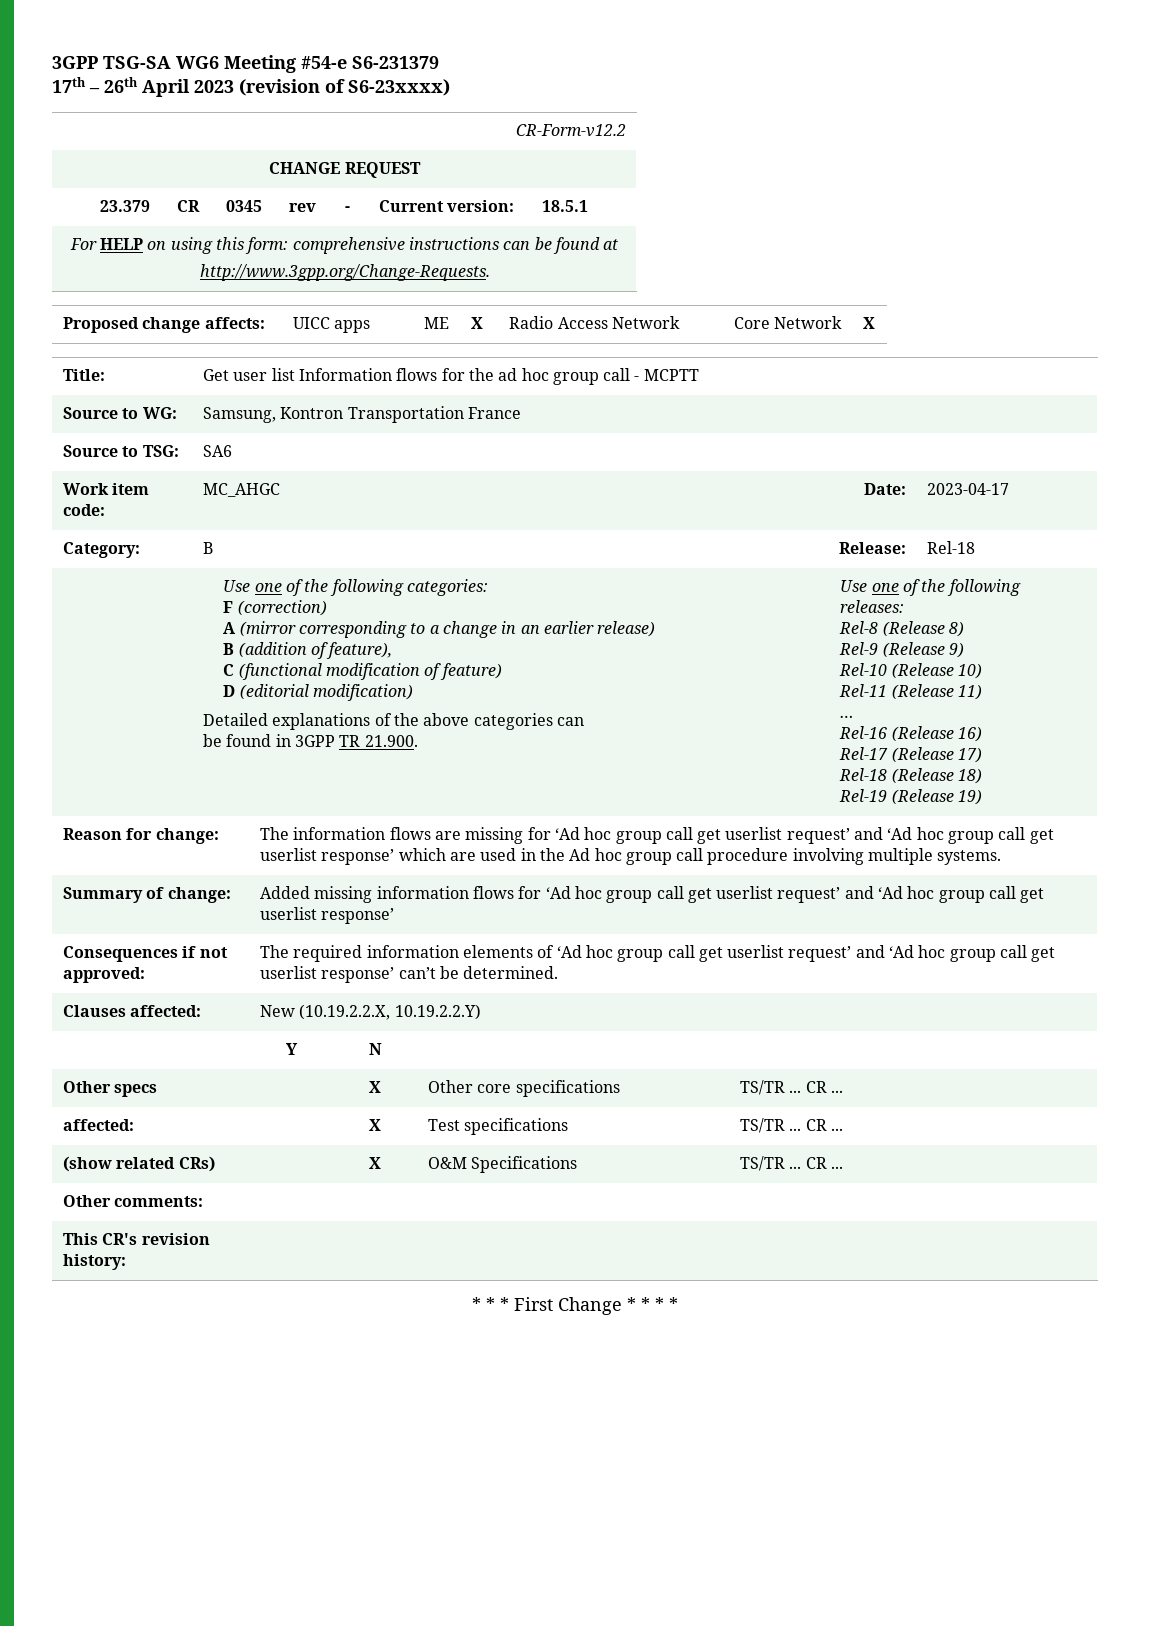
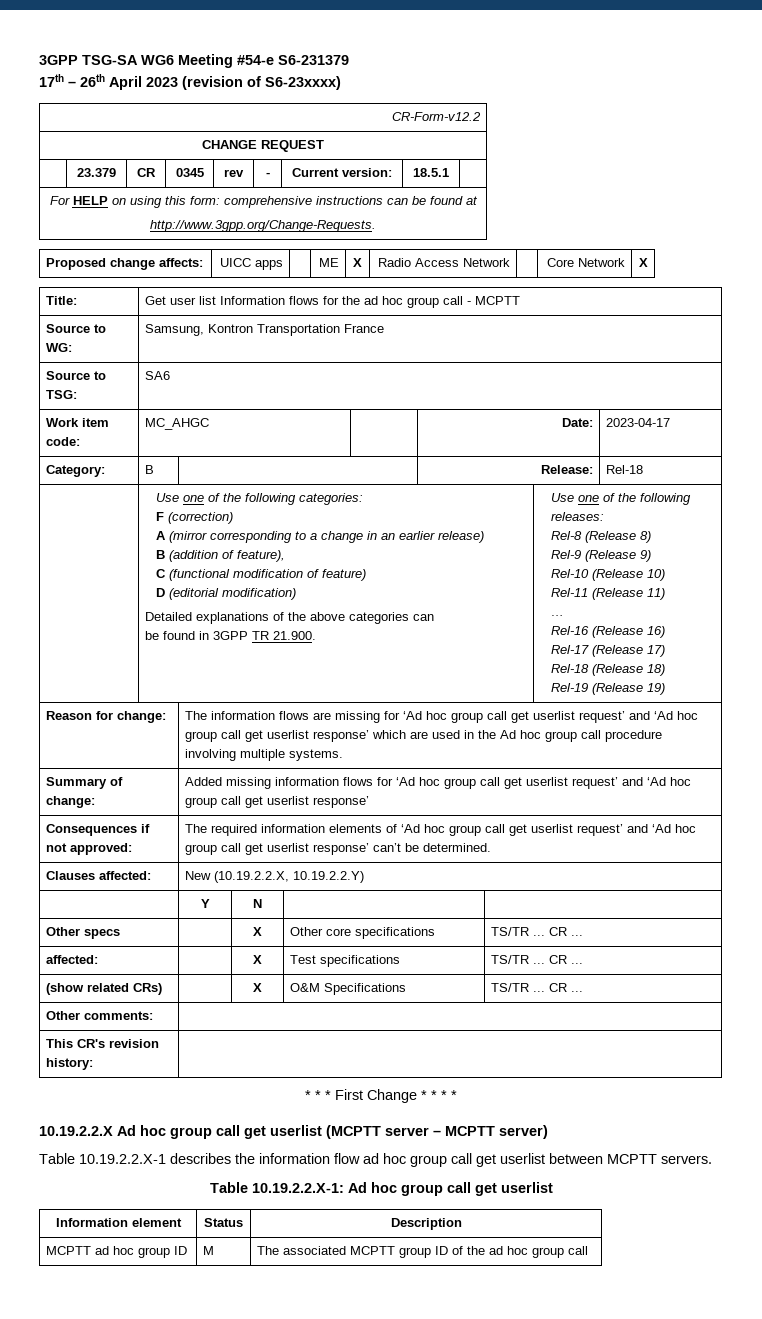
+ 10.19.2.2.X Ad hoc group call get userlist (MCPTT server – MCPTT server)
+ Table 10.19.2.2.X-1 describes the information flow ad hoc group call get userlist between MCPTT servers.
+ Table 10.19.2.2.X-1: Ad hoc group call get userlist
+ Information element | Status | Description
+ MCPTT ad hoc group ID | M | The associated MCPTT group ID of the ad hoc group call

